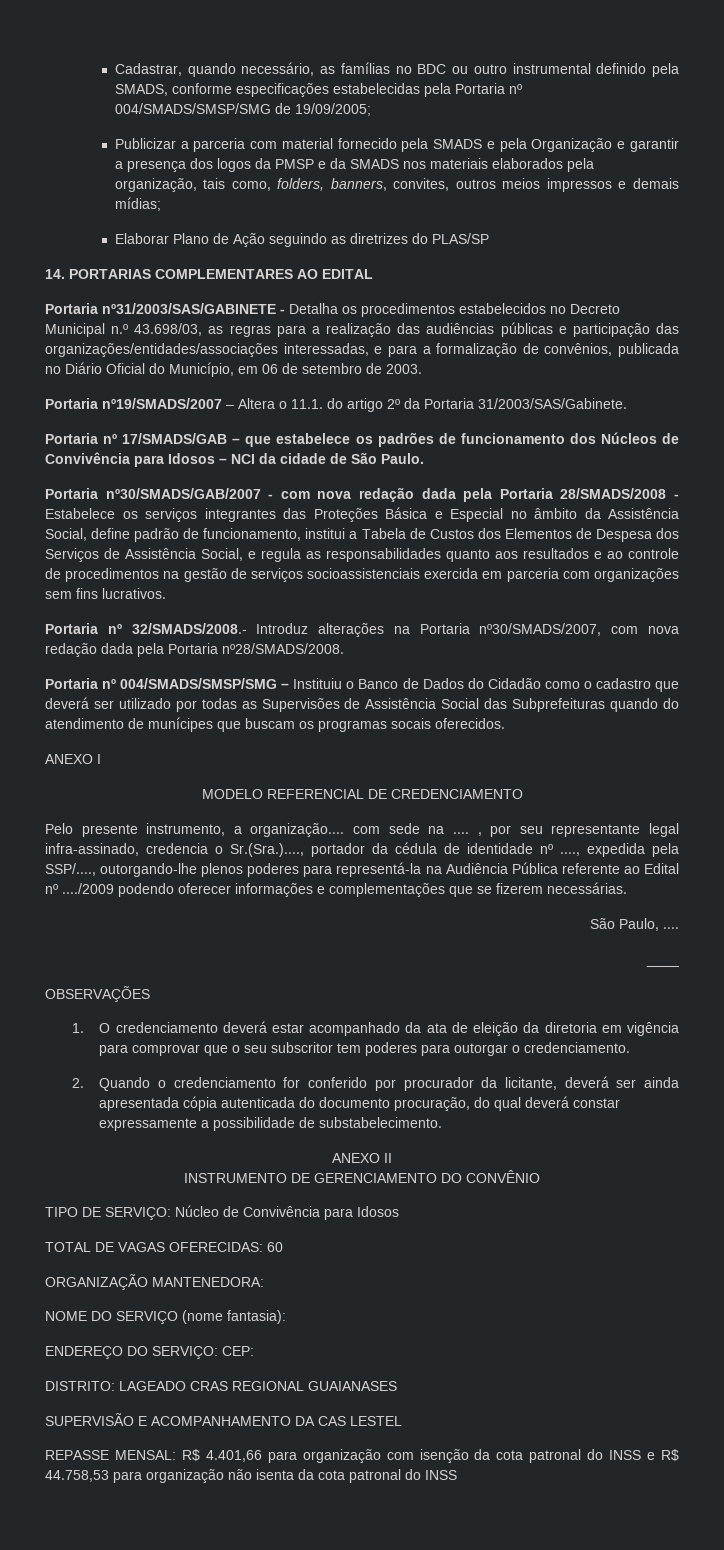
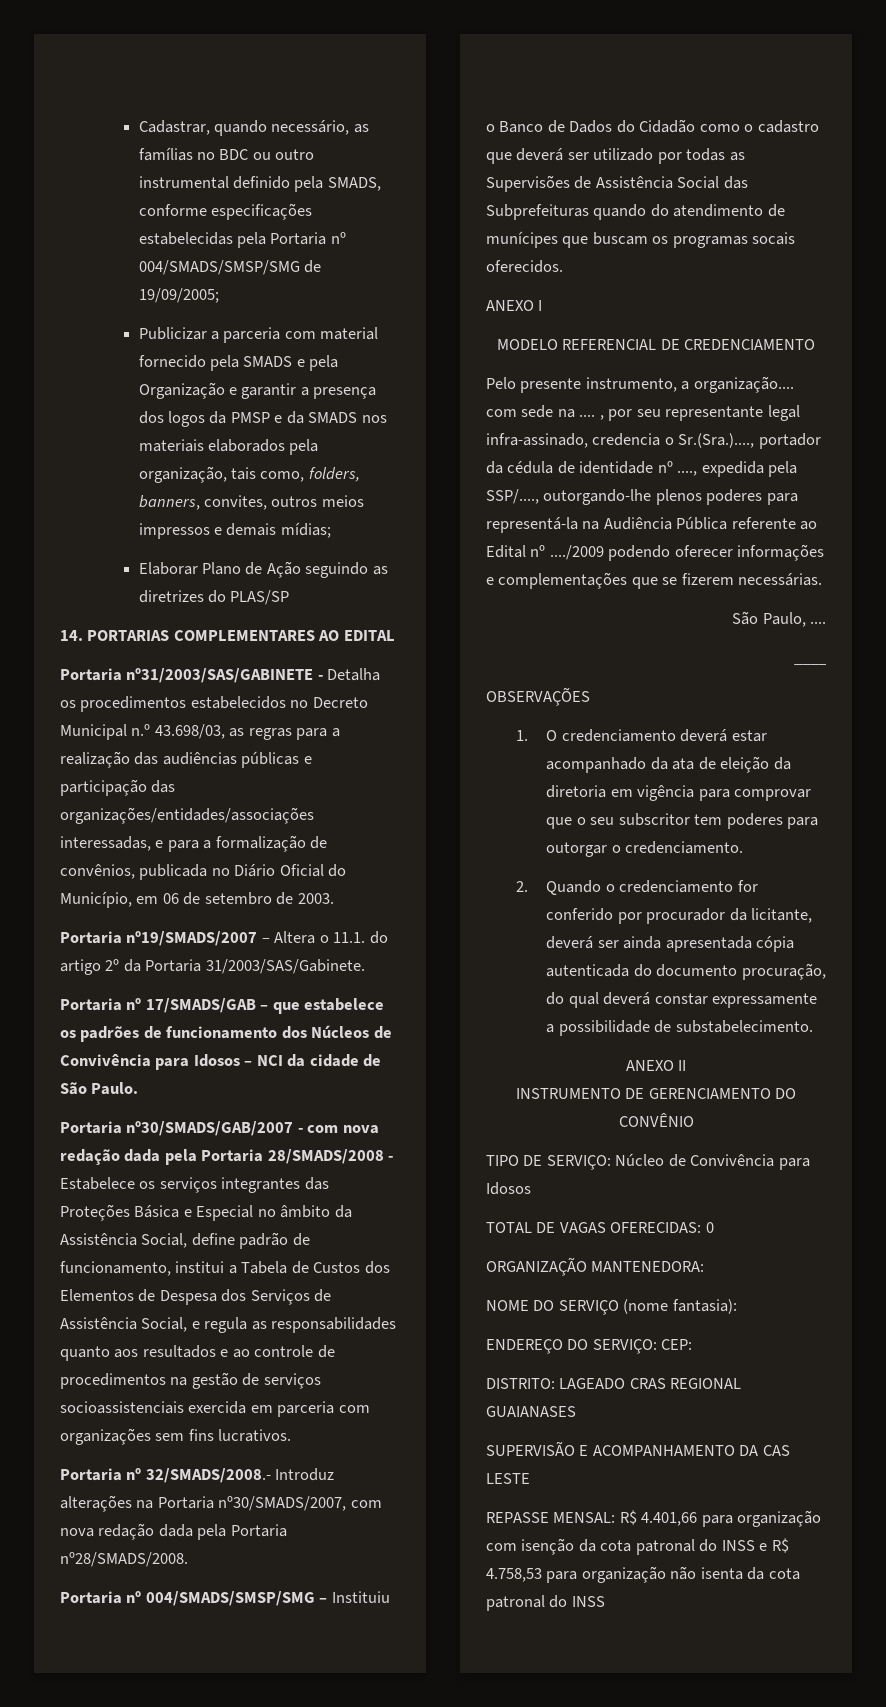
- TOTAL DE VAGAS OFERECIDAS: 60
+ TOTAL DE VAGAS OFERECIDAS: 0
- SUPERVISÃO E ACOMPANHAMENTO DA CAS LESTEL
+ SUPERVISÃO E ACOMPANHAMENTO DA CAS LESTE
- REPASSE MENSAL: R$ 4.401,66 para organização com isenção da cota patronal do INSS e R$ 44.758,53 para organização não isenta da cota patronal do INSS
+ REPASSE MENSAL: R$ 4.401,66 para organização com isenção da cota patronal do INSS e R$ 4.758,53 para organização não isenta da cota patronal do INSS

